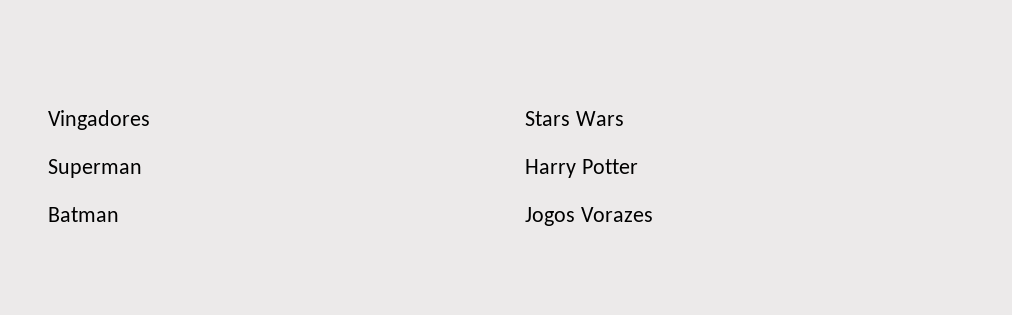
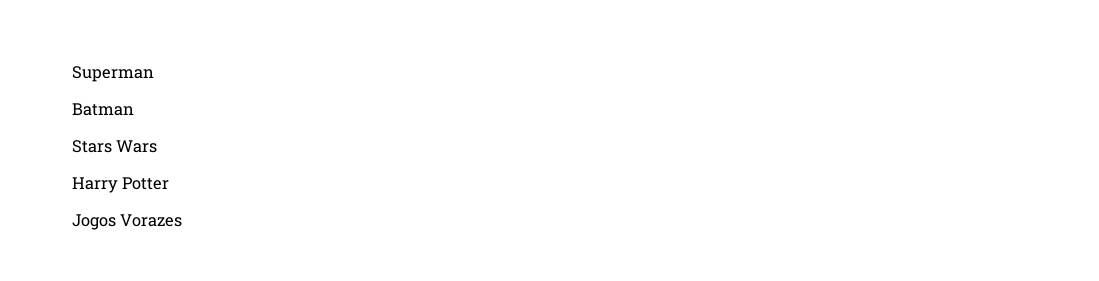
- Vingadores

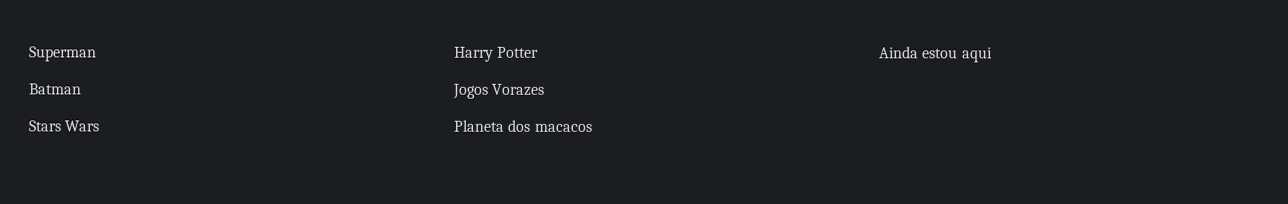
+ Planeta dos macacos
+ Ainda estou aqui

